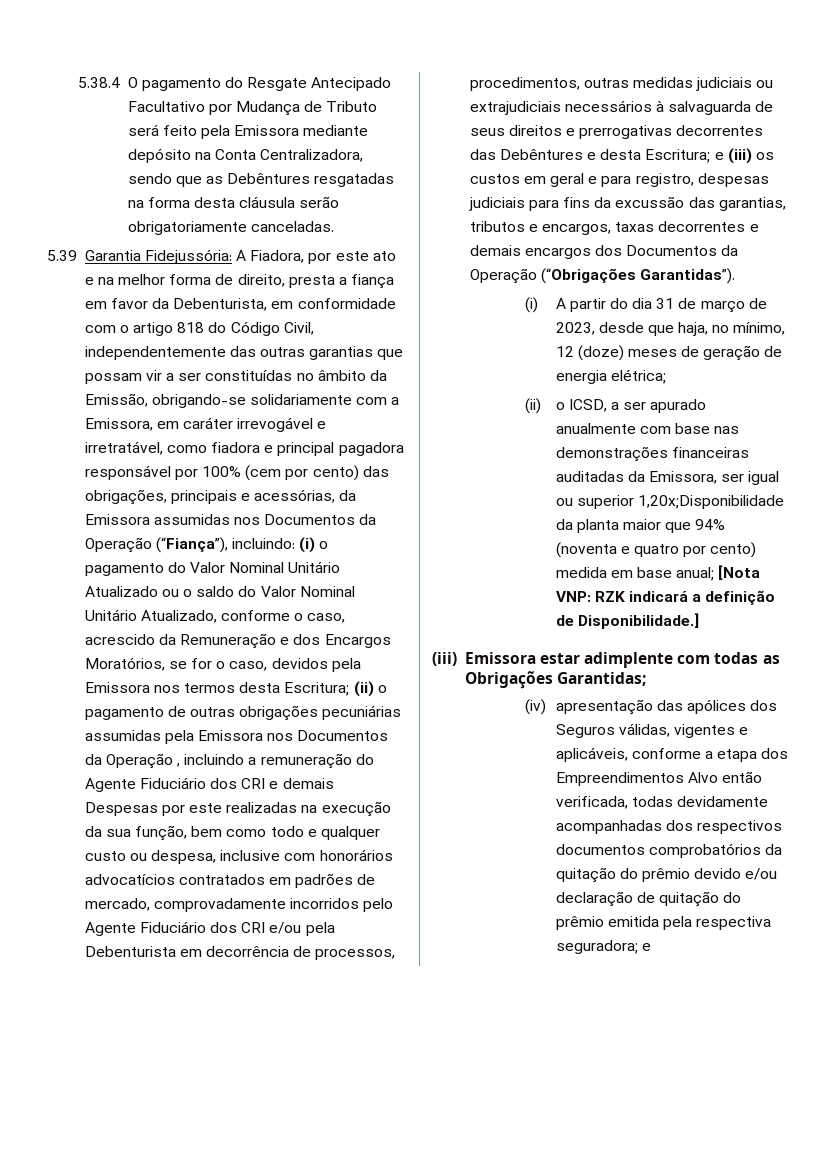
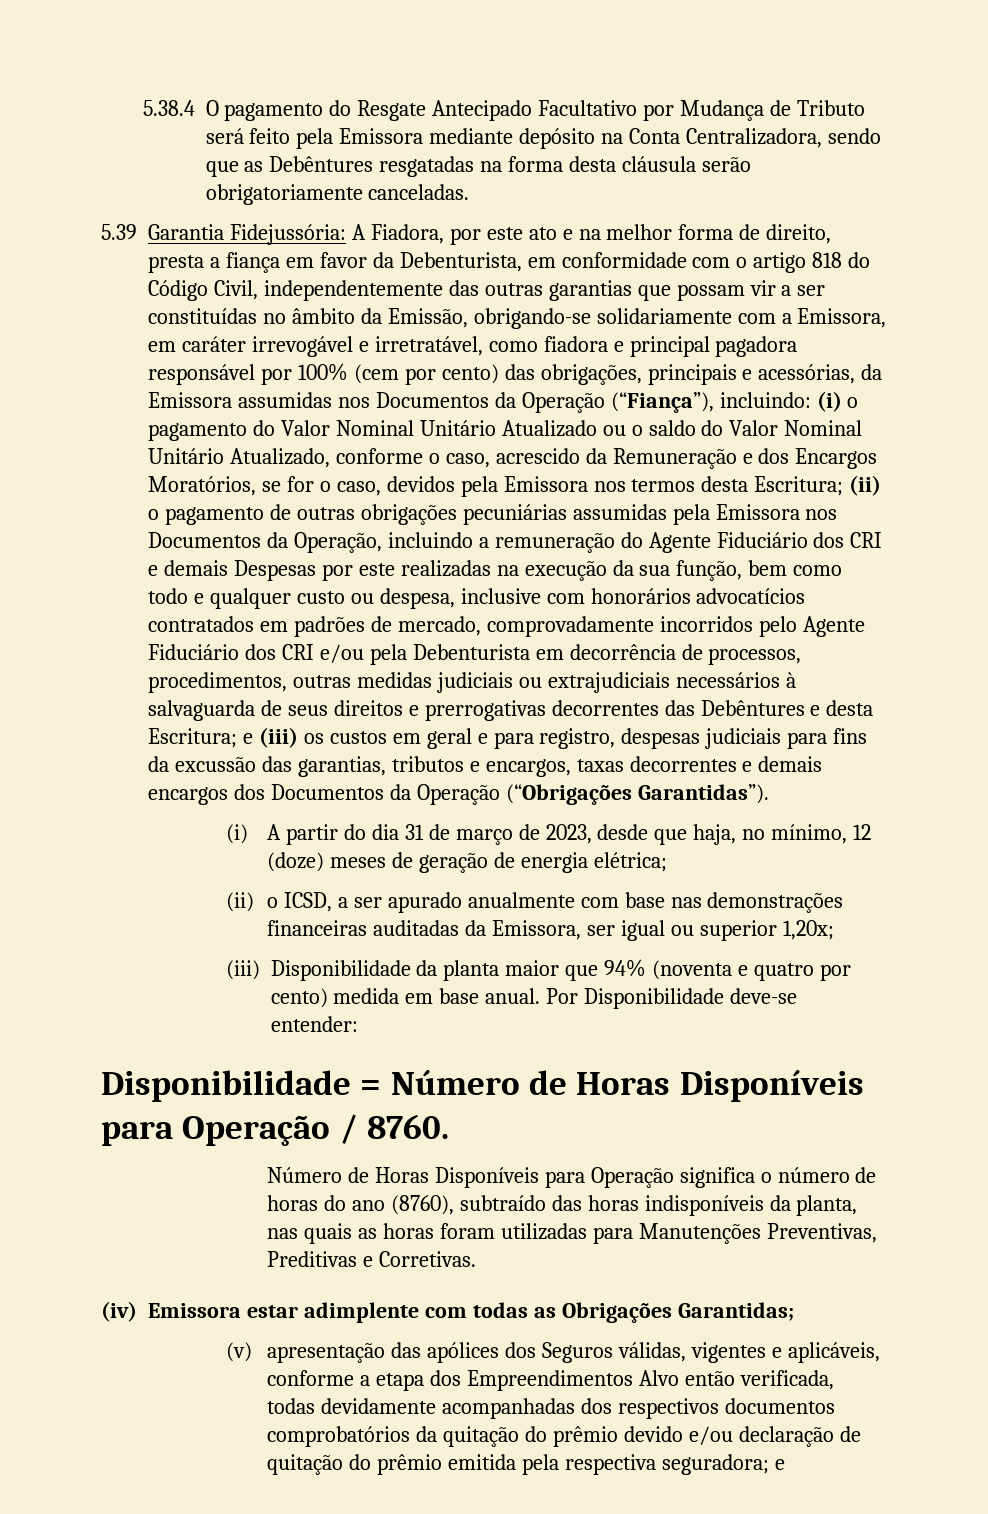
- (ii) o pagamento de outras obrigações pecuniárias assumidas pela Emissora nos Documentos da Operação , incluindo a remuneração do Agente Fiduciário dos CRI e demais Despesas por este realizadas na execução da sua função, bem como todo e qualquer custo ou despesa, inclusive com honorários advocatícios contratados em padrões de mercado, comprovadamente incorridos pelo Agente Fiduciário dos CRI e/ou pela Debenturista em decorrência de processos, procedimentos, outras medidas judiciais ou extrajudiciais necessários à salvaguarda de seus direitos e prerrogativas decorrentes das Debêntures e desta Escritura;
+ (ii) o pagamento de outras obrigações pecuniárias assumidas pela Emissora nos Documentos da Operação, incluindo a remuneração do Agente Fiduciário dos CRI e demais Despesas por este realizadas na execução da sua função, bem como todo e qualquer custo ou despesa, inclusive com honorários advocatícios contratados em padrões de mercado, comprovadamente incorridos pelo Agente Fiduciário dos CRI e/ou pela Debenturista em decorrência de processos, procedimentos, outras medidas judiciais ou extrajudiciais necessários à salvaguarda de seus direitos e prerrogativas decorrentes das Debêntures e desta Escritura;
- (ii) o ICSD, a ser apurado anualmente com base nas demonstrações financeiras auditadas da Emissora, ser igual ou superior 1,20x;Disponibilidade da planta maior que 94% (noventa e quatro por cento) medida em base anual; [Nota VNP: RZK indicará a definição de Disponibilidade.]
- (iii) Emissora estar adimplente com todas as Obrigações Garantidas;
+ (ii) o ICSD, a ser apurado anualmente com base nas demonstrações financeiras auditadas da Emissora, ser igual ou superior 1,20x;
+ (iii) Disponibilidade da planta maior que 94% (noventa e quatro por cento) medida em base anual. Por Disponibilidade deve-se entender:
+ Disponibilidade = Número de Horas Disponíveis para Operação / 8760.
+ Número de Horas Disponíveis para Operação significa o número de horas do ano (8760), subtraído das horas indisponíveis da planta, nas quais as horas foram utilizadas para Manutenções Preventivas, Preditivas e Corretivas.
+ (iv) Emissora estar adimplente com todas as Obrigações Garantidas;
- (iv) apresentação das apólices dos Seguros válidas, vigentes e aplicáveis, conforme a etapa dos Empreendimentos Alvo então verificada, todas devidamente acompanhadas dos respectivos documentos comprobatórios da quitação do prêmio devido e/ou declaração de quitação do prêmio emitida pela respectiva seguradora; e
+ (v) apresentação das apólices dos Seguros válidas, vigentes e aplicáveis, conforme a etapa dos Empreendimentos Alvo então verificada, todas devidamente acompanhadas dos respectivos documentos comprobatórios da quitação do prêmio devido e/ou declaração de quitação do prêmio emitida pela respectiva seguradora; e

